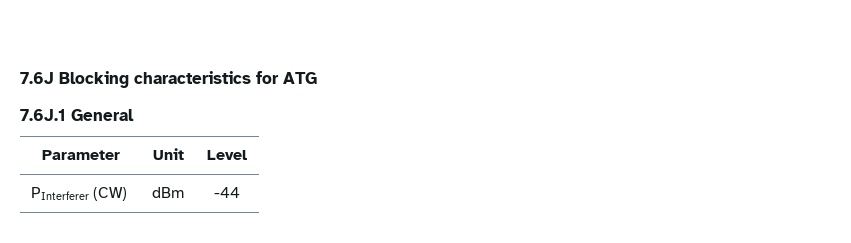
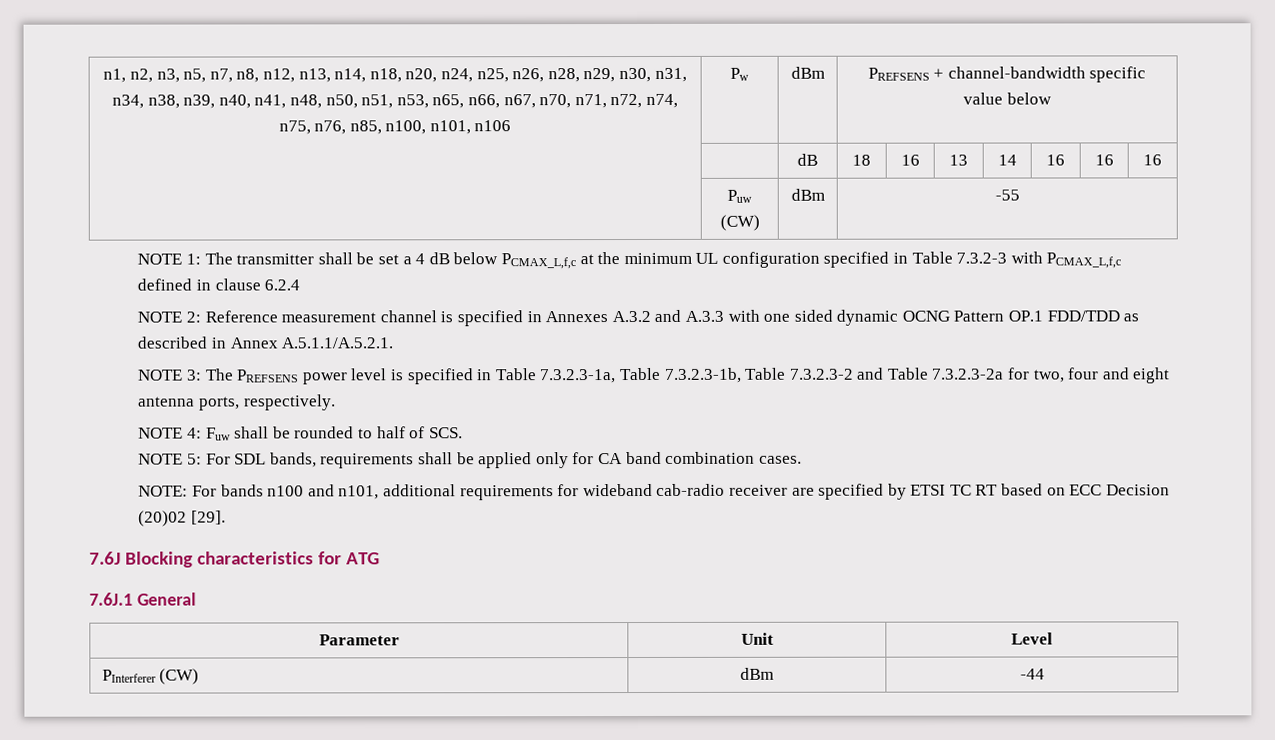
+ n1, n2, n3, n5, n7, n8, n12, n13, n14, n18, n20, n24, n25, n26, n28, n29, n30, n31, n34, n38, n39, n40, n41, n48, n50, n51, n53, n65, n66, n67, n70, n71, n72, n74, n75, n76, n85, n100, n101, n106 | Pw | dBm | PREFSENS + channel-bandwidth specific value below
+ | | dB | 18 | 16 | 13 | 14 | 16 | 16 | 16
+ | Puw (CW) | dBm | -55
+ NOTE 1: The transmitter shall be set a 4 dB below PCMAX_L,f,c at the minimum UL configuration specified in Table 7.3.2-3 with PCMAX_L,f,c defined in clause 6.2.4
+ NOTE 2: Reference measurement channel is specified in Annexes A.3.2 and A.3.3 with one sided dynamic OCNG Pattern OP.1 FDD/TDD as described in Annex A.5.1.1/A.5.2.1.
+ NOTE 3: The PREFSENS power level is specified in Table 7.3.2.3-1a, Table 7.3.2.3-1b, Table 7.3.2.3-2 and Table 7.3.2.3-2a for two, four and eight antenna ports, respectively.
+ NOTE 4: Fuw shall be rounded to half of SCS.
+ NOTE 5: For SDL bands, requirements shall be applied only for CA band combination cases.
+ NOTE: For bands n100 and n101, additional requirements for wideband cab-radio receiver are specified by ETSI TC RT based on ECC Decision (20)02 [29].

